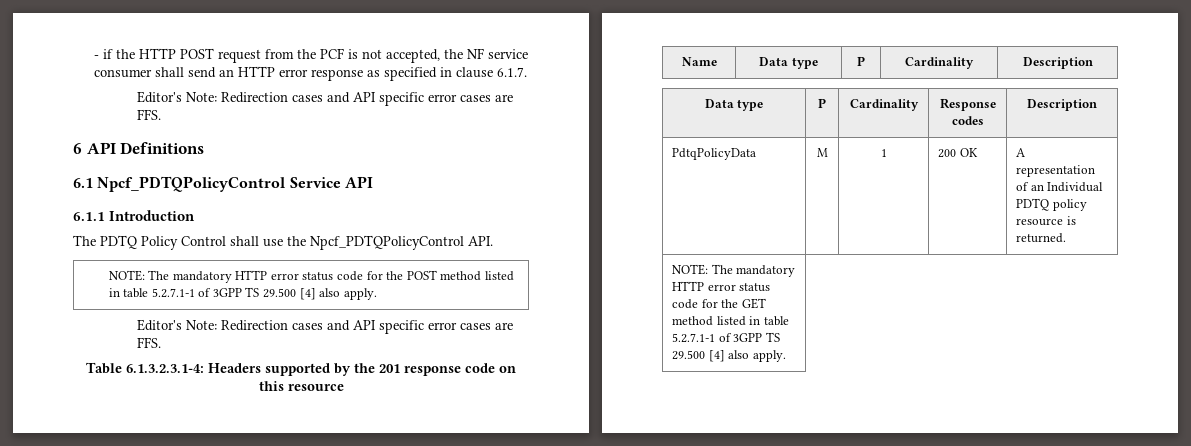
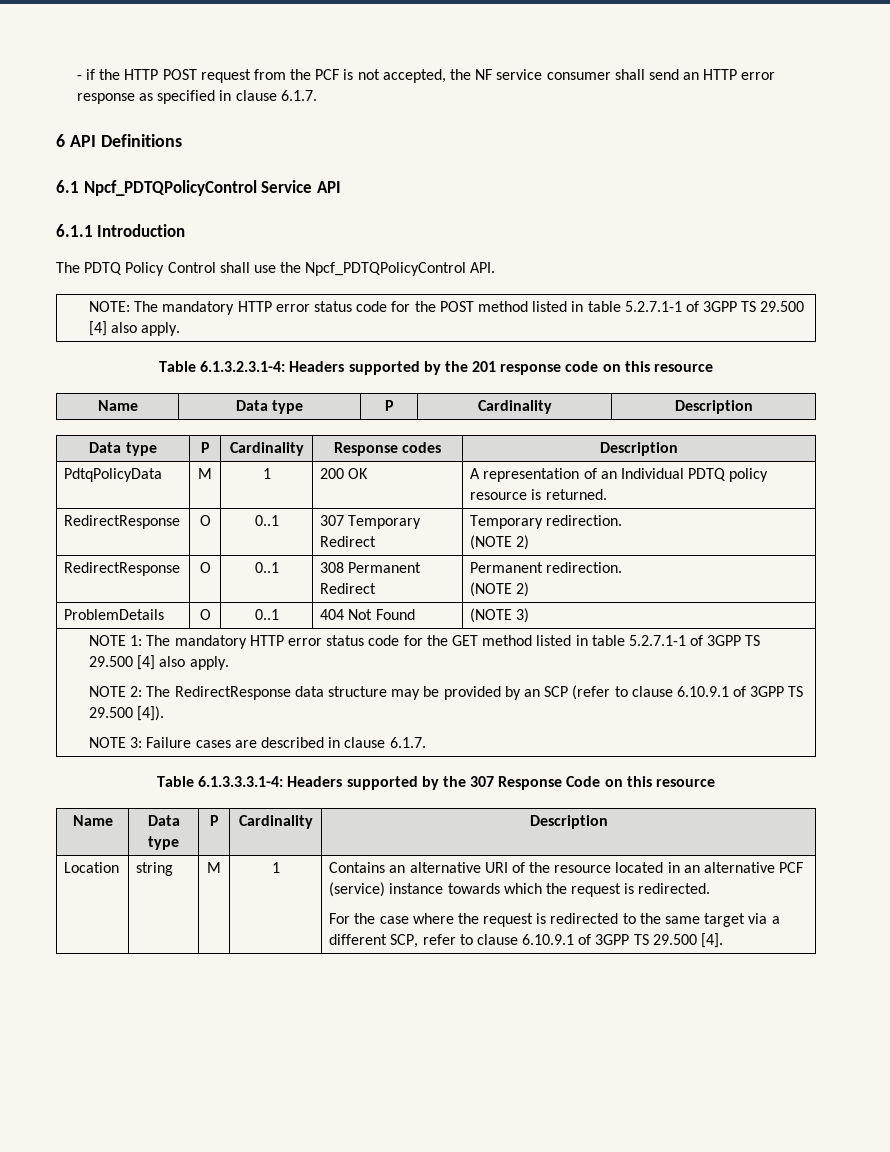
  - if the HTTP POST request from the PCF is not accepted, the NF service consumer shall send an HTTP error response as specified in clause 6.1.7.
- Editor's Note: Redirection cases and API specific error cases are FFS.
  NOTE: The mandatory HTTP error status code for the POST method listed in table 5.2.7.1-1 of 3GPP TS 29.500 [4] also apply.
- Editor's Note: Redirection cases and API specific error cases are FFS.
- NOTE: The mandatory HTTP error status code for the GET method listed in table 5.2.7.1-1 of 3GPP TS 29.500 [4] also apply.
+ RedirectResponse | O | 0..1 | 307 Temporary Redirect | Temporary redirection.
+ (NOTE 2)
+ RedirectResponse | O | 0..1 | 308 Permanent Redirect | Permanent redirection.
+ (NOTE 2)
+ ProblemDetails | O | 0..1 | 404 Not Found | (NOTE 3)
+ NOTE 1: The mandatory HTTP error status code for the GET method listed in table 5.2.7.1-1 of 3GPP TS 29.500 [4] also apply.
+ NOTE 2: The RedirectResponse data structure may be provided by an SCP (refer to clause 6.10.9.1 of 3GPP TS 29.500 [4]).
+ NOTE 3: Failure cases are described in clause 6.1.7.
+ Table 6.1.3.3.3.1-4: Headers supported by the 307 Response Code on this resource
+ Name | Data type | P | Cardinality | Description
+ Location | string | M | 1 | Contains an alternative URI of the resource located in an alternative PCF (service) instance towards which the request is redirected.
+ For the case where the request is redirected to the same target via a different SCP, refer to clause 6.10.9.1 of 3GPP TS 29.500 [4].

